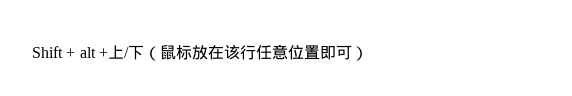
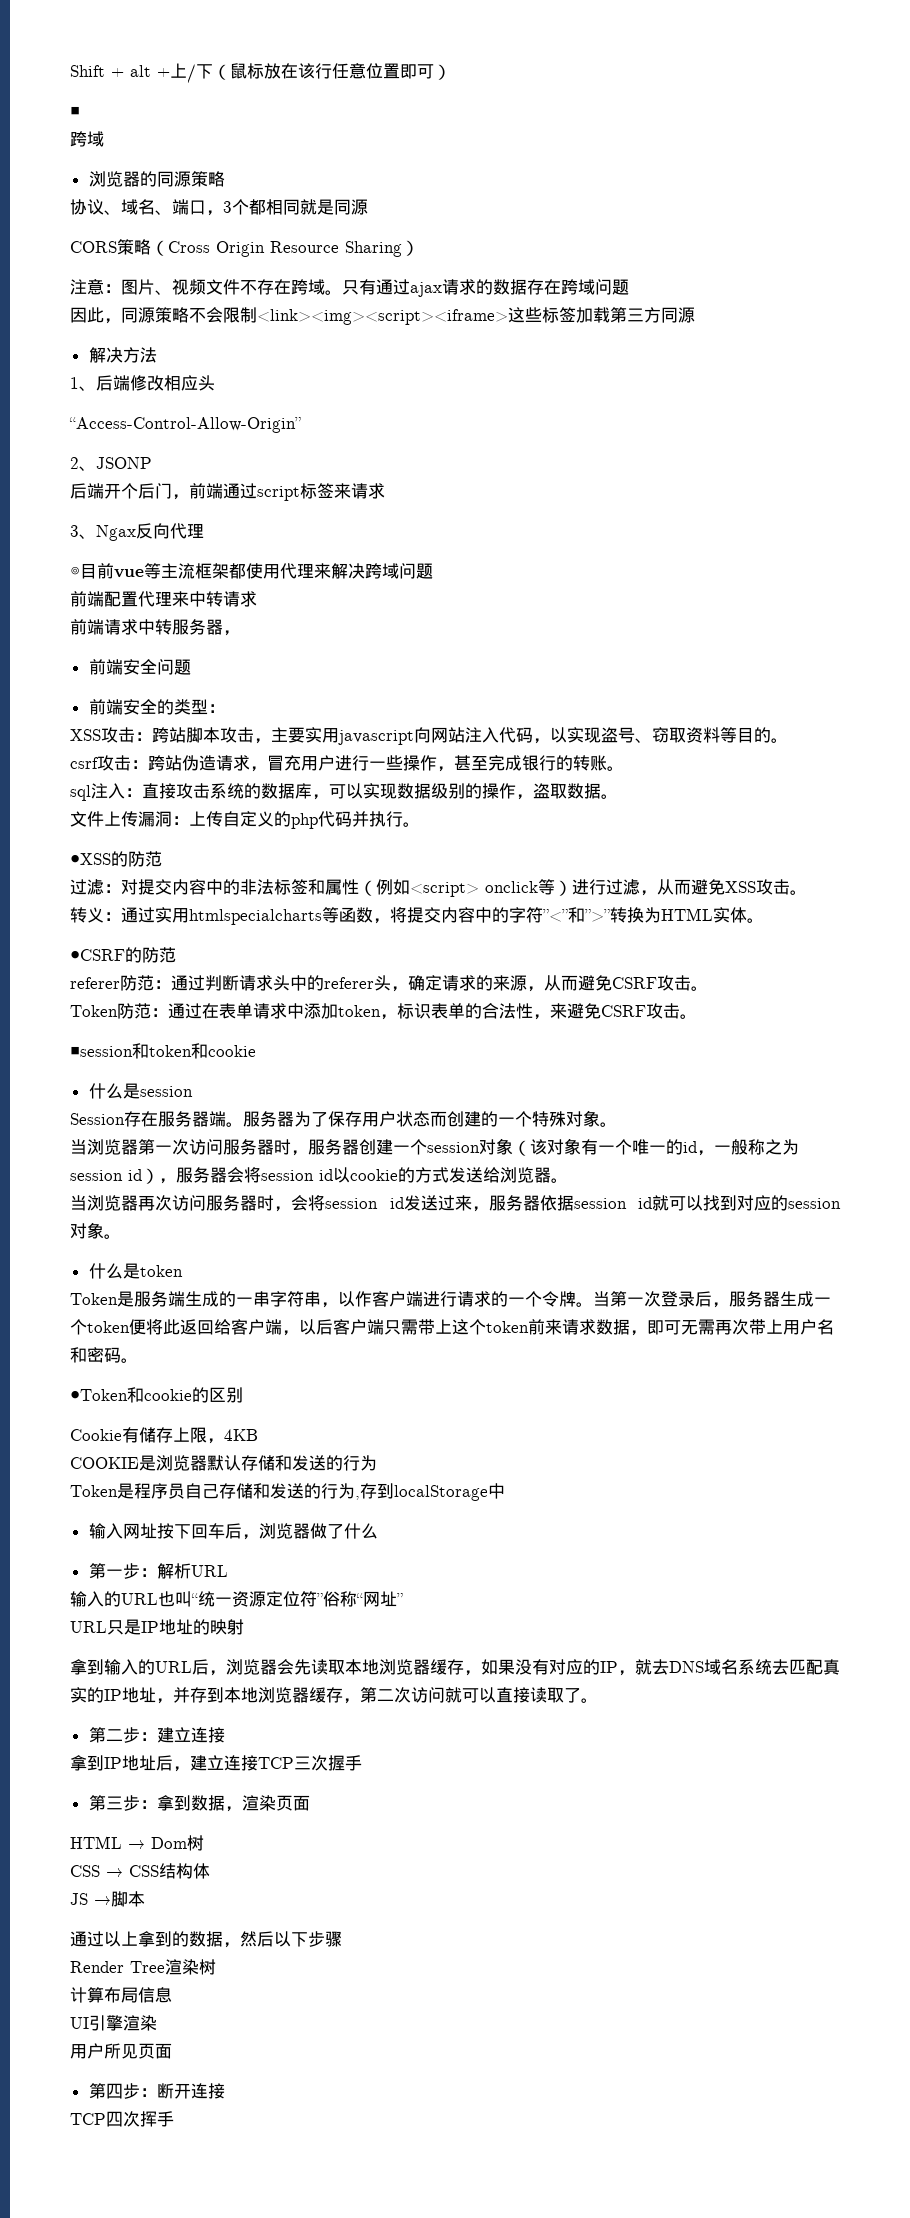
+ ■
+ 跨域
+ 浏览器的同源策略
+ 协议、域名、端口，3个都相同就是同源
+ CORS策略（Cross Origin Resource Sharing）
+ 注意：图片、视频文件不存在跨域。只有通过ajax请求的数据存在跨域问题
+ 因此，同源策略不会限制<link><img><script><iframe>这些标签加载第三方同源
+ 解决方法
+ 1、后端修改相应头
+ “Access-Control-Allow-Origin”
+ 2、JSONP
+ 后端开个后门，前端通过script标签来请求
+ 3、Ngax反向代理
+ ◎目前vue等主流框架都使用代理来解决跨域问题
+ 前端配置代理来中转请求
+ 前端请求中转服务器，
+ 前端安全问题
+ 前端安全的类型：
+ XSS攻击：跨站脚本攻击，主要实用javascript向网站注入代码，以实现盗号、窃取资料等目的。
+ csrf攻击：跨站伪造请求，冒充用户进行一些操作，甚至完成银行的转账。
+ sql注入：直接攻击系统的数据库，可以实现数据级别的操作，盗取数据。
+ 文件上传漏洞：上传自定义的php代码并执行。
+ ●XSS的防范
+ 过滤：对提交内容中的非法标签和属性（例如<script> onclick等）进行过滤，从而避免XSS攻击。
+ 转义：通过实用htmlspecialcharts等函数，将提交内容中的字符”<”和”>”转换为HTML实体。
+ ●CSRF的防范
+ referer防范：通过判断请求头中的referer头，确定请求的来源，从而避免CSRF攻击。
+ Token防范：通过在表单请求中添加token，标识表单的合法性，来避免CSRF攻击。
+ ■session和token和cookie
+ 什么是session
+ Session存在服务器端。服务器为了保存用户状态而创建的一个特殊对象。
+ 当浏览器第一次访问服务器时，服务器创建一个session对象（该对象有一个唯一的id，一般称之为session id），服务器会将session id以cookie的方式发送给浏览器。
+ 当浏览器再次访问服务器时，会将session id发送过来，服务器依据session id就可以找到对应的session对象。
+ 什么是token
+ Token是服务端生成的一串字符串，以作客户端进行请求的一个令牌。当第一次登录后，服务器生成一个token便将此返回给客户端，以后客户端只需带上这个token前来请求数据，即可无需再次带上用户名和密码。
+ ●Token和cookie的区别
+ Cookie有储存上限，4KB
+ COOKIE是浏览器默认存储和发送的行为
+ Token是程序员自己存储和发送的行为,存到localStorage中
+ 输入网址按下回车后，浏览器做了什么
+ 第一步：解析URL
+ 输入的URL也叫“统一资源定位符”俗称“网址”
+ URL只是IP地址的映射
+ 拿到输入的URL后，浏览器会先读取本地浏览器缓存，如果没有对应的IP，就去DNS域名系统去匹配真实的IP地址，并存到本地浏览器缓存，第二次访问就可以直接读取了。
+ 第二步：建立连接
+ 拿到IP地址后，建立连接TCP三次握手
+ 第三步：拿到数据，渲染页面
+ HTML → Dom树
+ CSS → CSS结构体
+ JS →脚本
+ 通过以上拿到的数据，然后以下步骤
+ Render Tree渲染树
+ 计算布局信息
+ UI引擎渲染
+ 用户所见页面
+ 第四步：断开连接
+ TCP四次挥手

